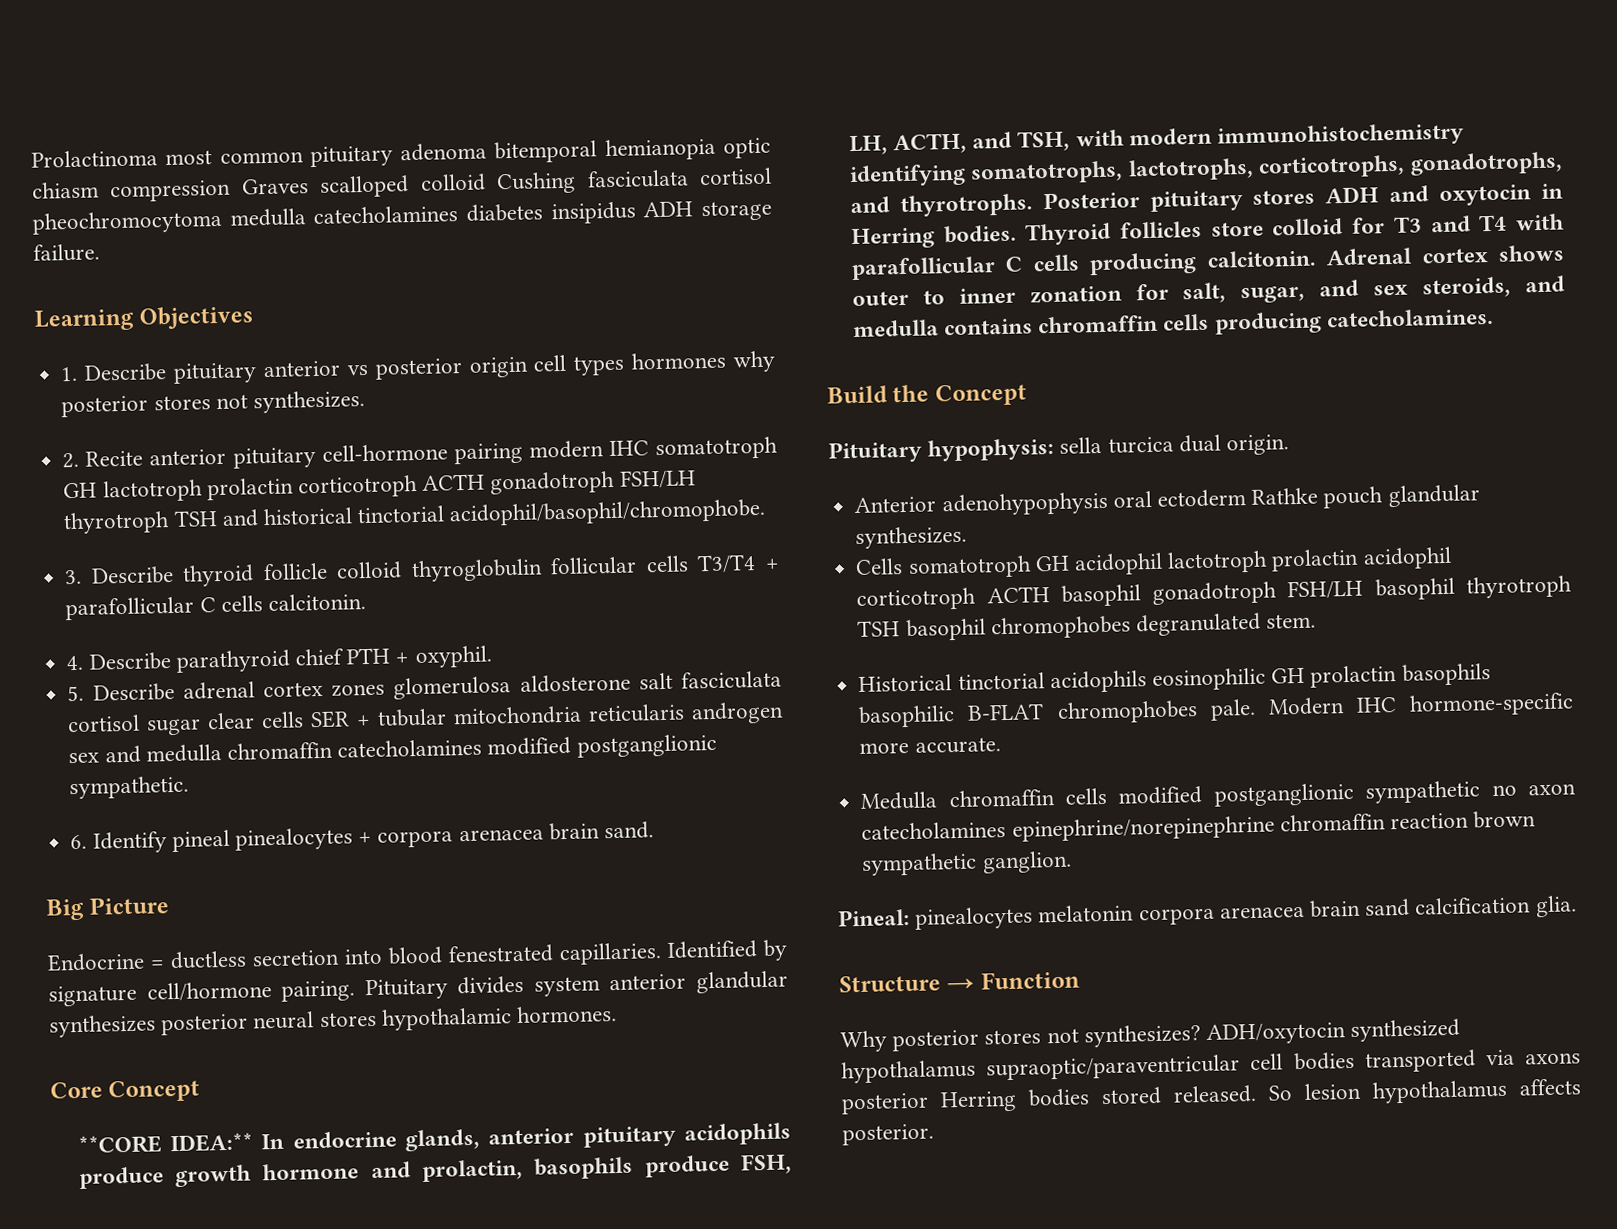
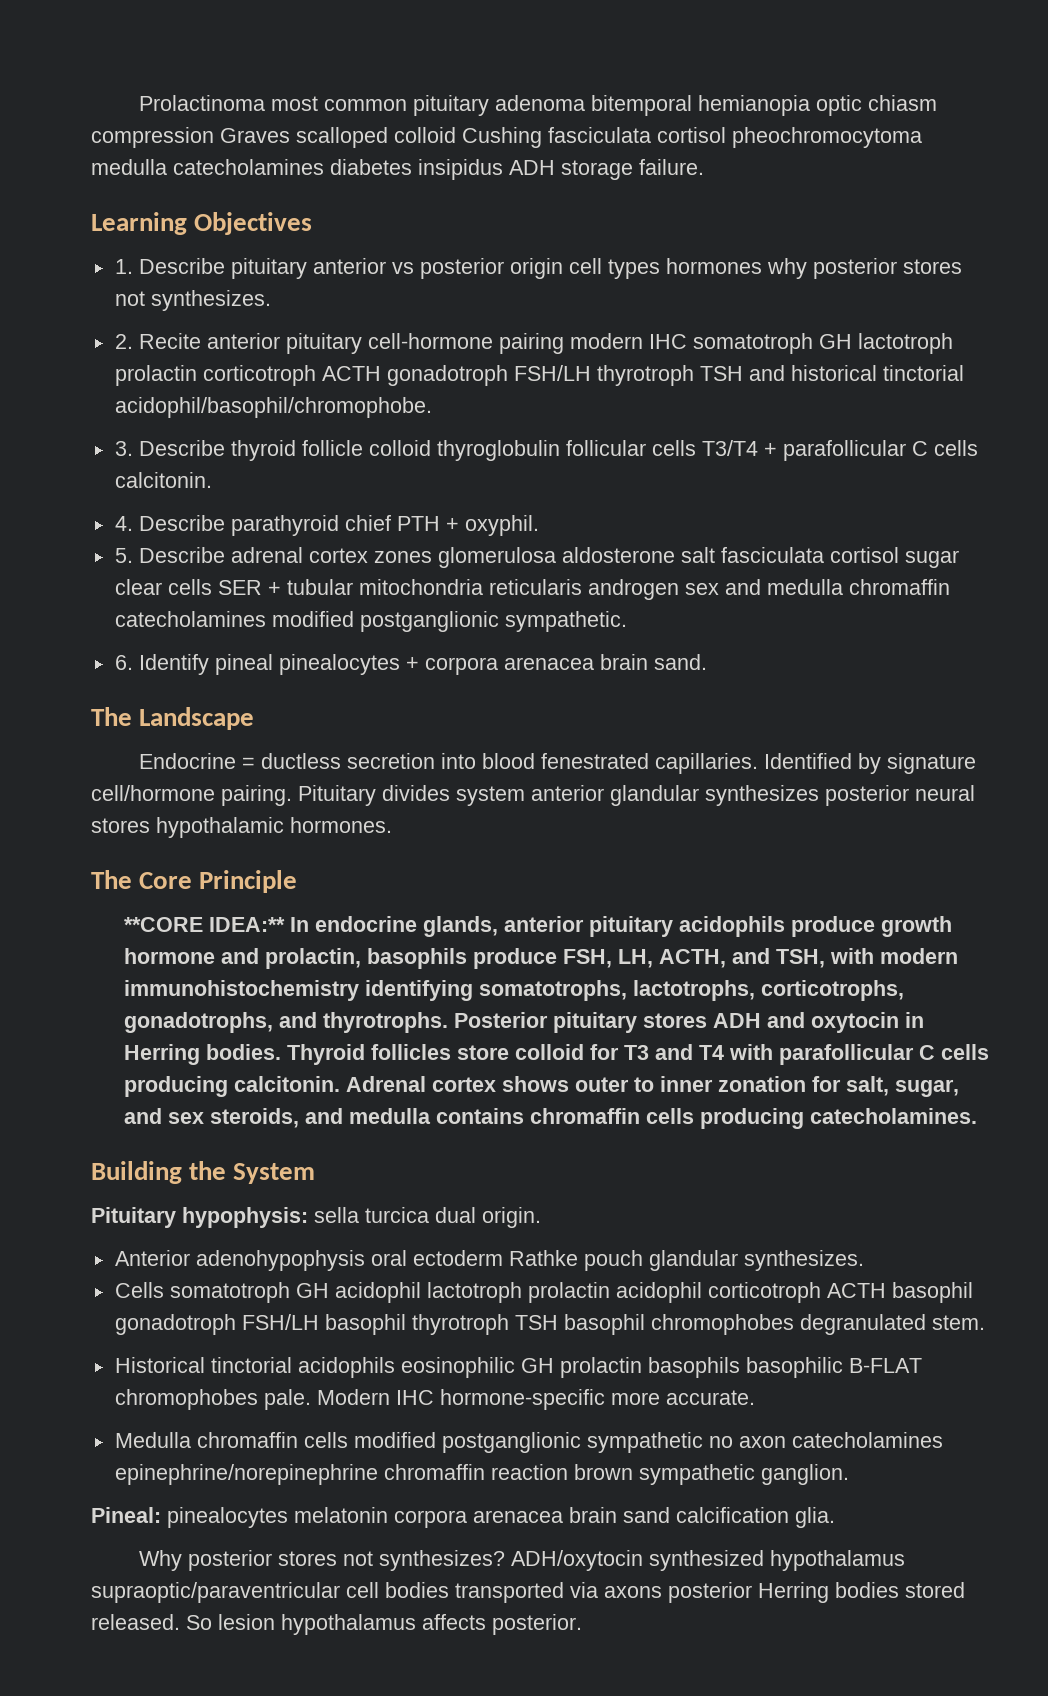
- Big Picture
+ The Landscape
- Core Concept
+ The Core Principle
- Build the Concept
+ Building the System
- Structure → Function

